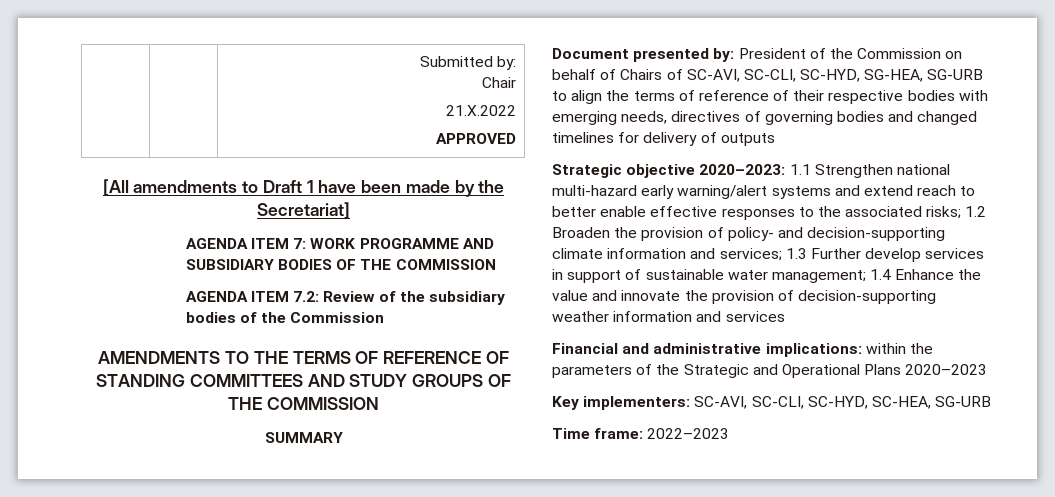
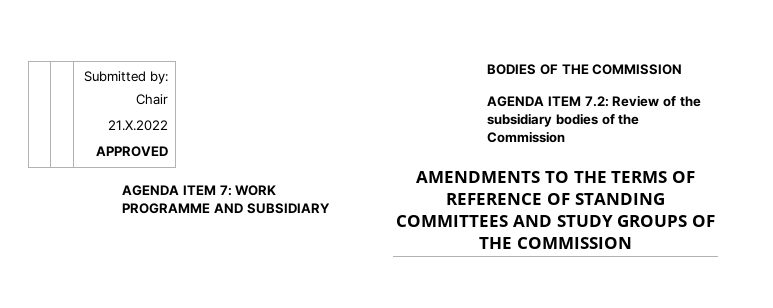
- [All amendments to Draft 1 have been made by the Secretariat]
- SUMMARY
- Document presented by: President of the Commission on behalf of Chairs of SC-AVI, SC-CLI, SC-HYD, SG-HEA, SG-URB to align the terms of reference of their respective bodies with emerging needs, directives of governing bodies and changed timelines for delivery of outputs
- Strategic objective 2020–2023: 1.1 Strengthen national multi-hazard early warning/alert systems and extend reach to better enable effective responses to the associated risks; 1.2 Broaden the provision of policy- and decision-supporting climate information and services; 1.3 Further develop services in support of sustainable water management; 1.4 Enhance the value and innovate the provision of decision-supporting weather information and services
- Financial and administrative implications: within the parameters of the Strategic and Operational Plans 2020–2023
- Key implementers: SC-AVI, SC-CLI, SC-HYD, SC-HEA, SG-URB
- Time frame: 2022–2023

